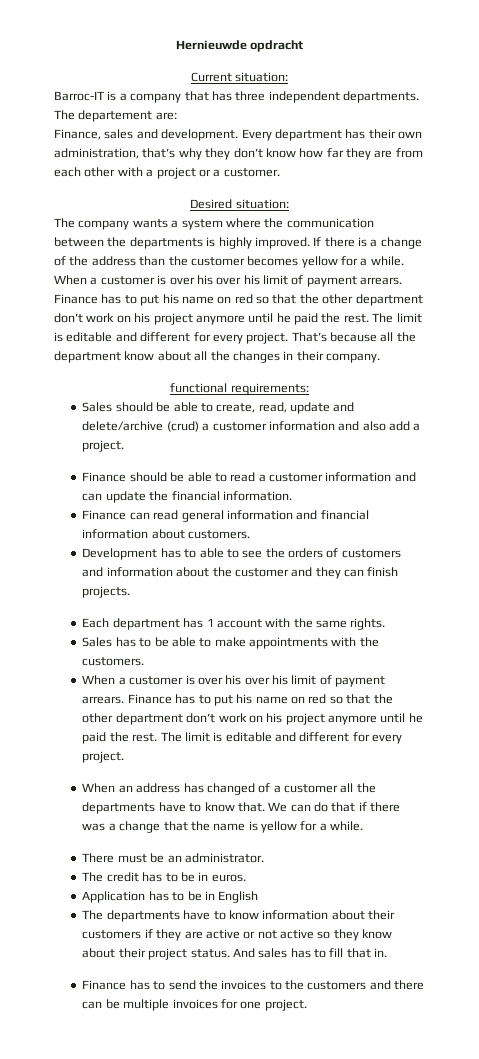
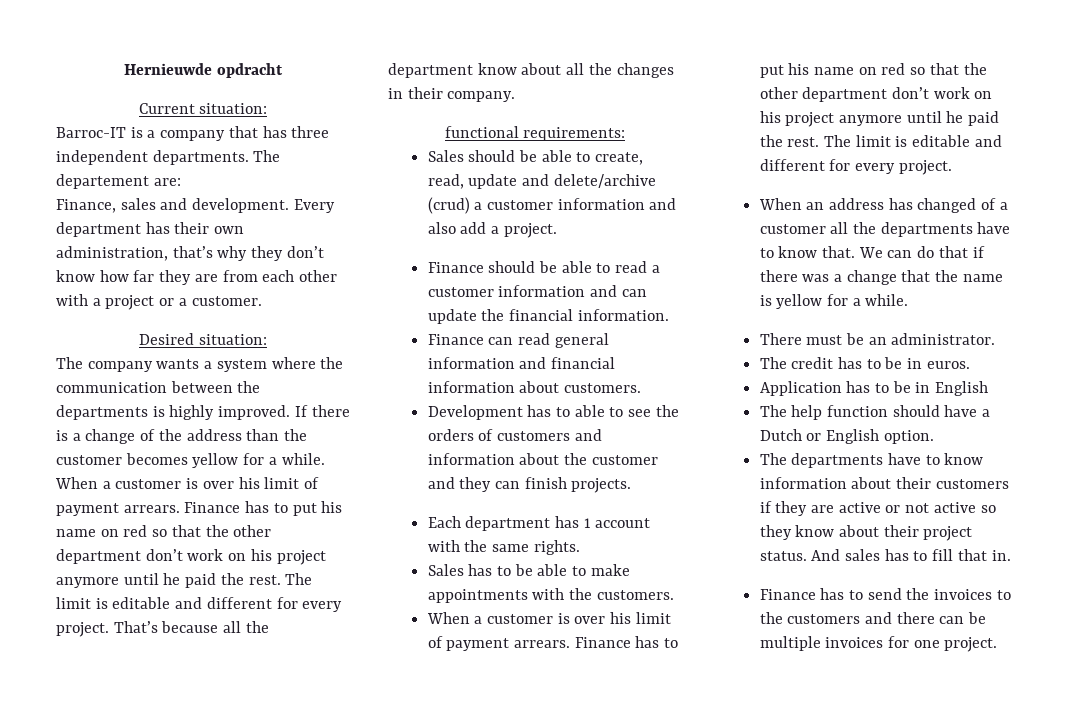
- If there is a change of the address than the customer becomes yellow for a while. When a customer is over his over his limit of payment arrears.
+ If there is a change of the address than the customer becomes yellow for a while. When a customer is over his limit of payment arrears.
  Sales has to be able to make appointments with the customers.
- When a customer is over his over his limit of payment arrears.
+ When a customer is over his limit of payment arrears.
+ The help function should have a Dutch or English option.

